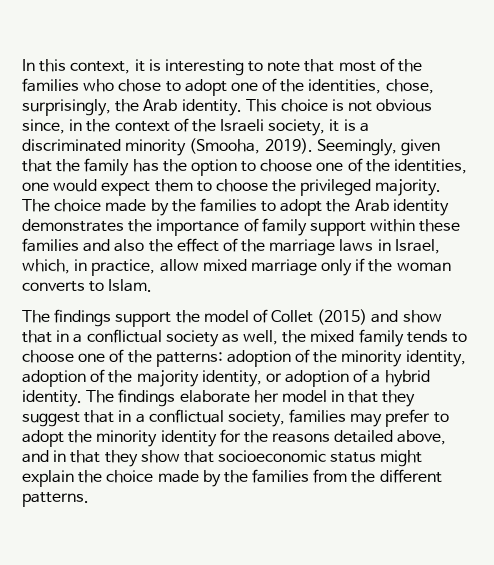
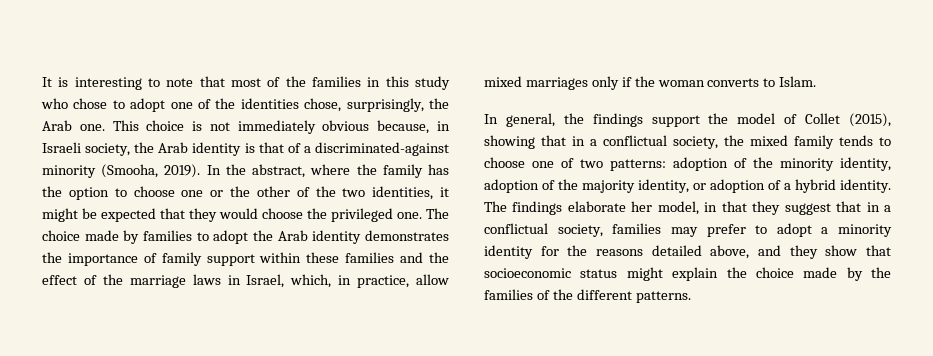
- In this context, it is interesting to note that most of the families who chose to adopt one of the identities, chose, surprisingly, the Arab identity.
+ It is interesting to note that most of the families in this study who chose to adopt one of the identities chose, surprisingly, the Arab one.
- This choice is not obvious since, in the context of the Israeli society, it is a discriminated minority (Smooha, 2019). Seemingly, given that the family has the option to choose one of the identities, one would expect them to choose the privileged majority.
+ This choice is not immediately obvious because, in Israeli society, the Arab identity is that of a discriminated-against minority (Smooha, 2019). In the abstract, where the family has the option to choose one or the other of the two identities, it might be expected that they would choose the privileged one.
- The choice made by the families to adopt the Arab identity demonstrates the importance of family support within these families and also the effect of the marriage laws in Israel, which, in practice, allow mixed marriage only if the woman converts to Islam.
+ The choice made by families to adopt the Arab identity demonstrates the importance of family support within these families and the effect of the marriage laws in Israel, which, in practice, allow mixed marriages only if the woman converts to Islam.
- The findings support the model of Collet (2015) and show that in a conflictual society as well, the mixed family tends to choose one of the patterns: adoption of the minority identity, adoption of the majority identity, or adoption of a hybrid identity.
+ In general, the findings support the model of Collet (2015), showing that in a conflictual society, the mixed family tends to choose one of two patterns: adoption of the minority identity, adoption of the majority identity, or adoption of a hybrid identity.
- The findings elaborate her model in that they suggest that in a conflictual society, families may prefer to adopt the minority identity for the reasons detailed above, and in that they show that socioeconomic status might explain the choice made by the families from the different patterns.
+ The findings elaborate her model, in that they suggest that in a conflictual society, families may prefer to adopt a minority identity for the reasons detailed above, and they show that socioeconomic status might explain the choice made by the families of the different patterns.

